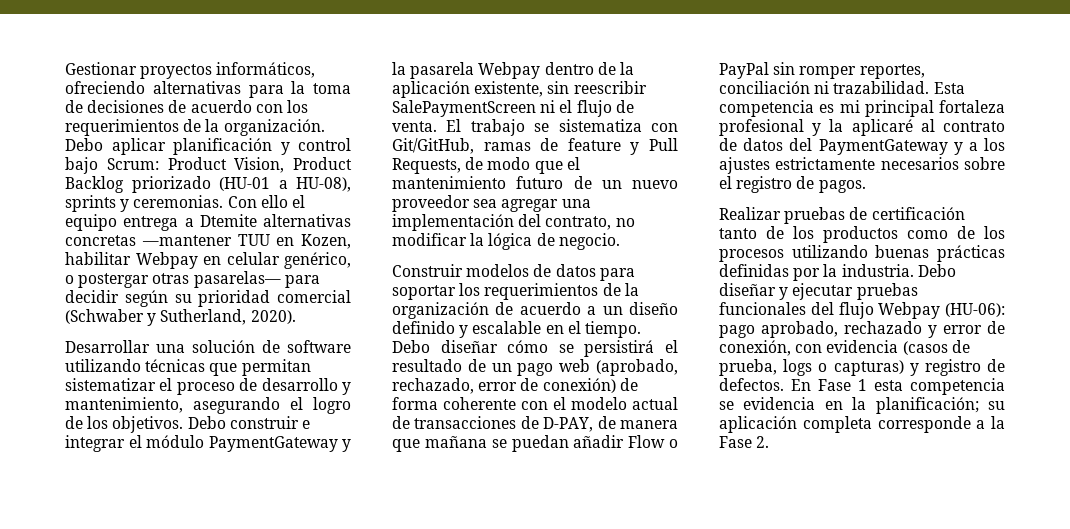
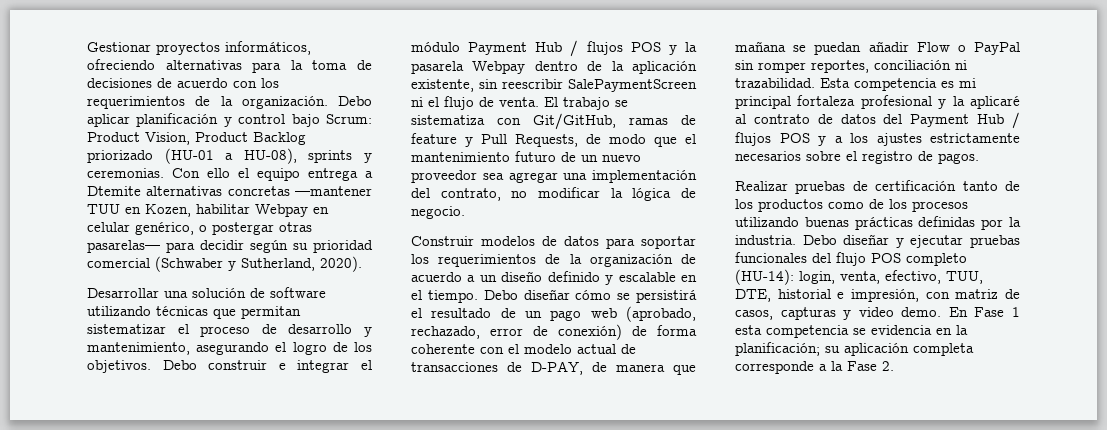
- Debo construir e integrar el módulo PaymentGateway y la pasarela Webpay dentro de la aplicación existente, sin reescribir SalePaymentScreen ni el flujo de venta.
+ Debo construir e integrar el módulo Payment Hub / flujos POS y la pasarela Webpay dentro de la aplicación existente, sin reescribir SalePaymentScreen ni el flujo de venta.
- Esta competencia es mi principal fortaleza profesional y la aplicaré al contrato de datos del PaymentGateway y a los ajustes estrictamente necesarios sobre el registro de pagos.
+ Esta competencia es mi principal fortaleza profesional y la aplicaré al contrato de datos del Payment Hub / flujos POS y a los ajustes estrictamente necesarios sobre el registro de pagos.
- Debo diseñar y ejecutar pruebas funcionales del flujo Webpay (HU-06): pago aprobado, rechazado y error de conexión, con evidencia (casos de prueba, logs o capturas) y registro de defectos.
+ Debo diseñar y ejecutar pruebas funcionales del flujo POS completo (HU-14): login, venta, efectivo, TUU, DTE, historial e impresión, con matriz de casos, capturas y video demo.

